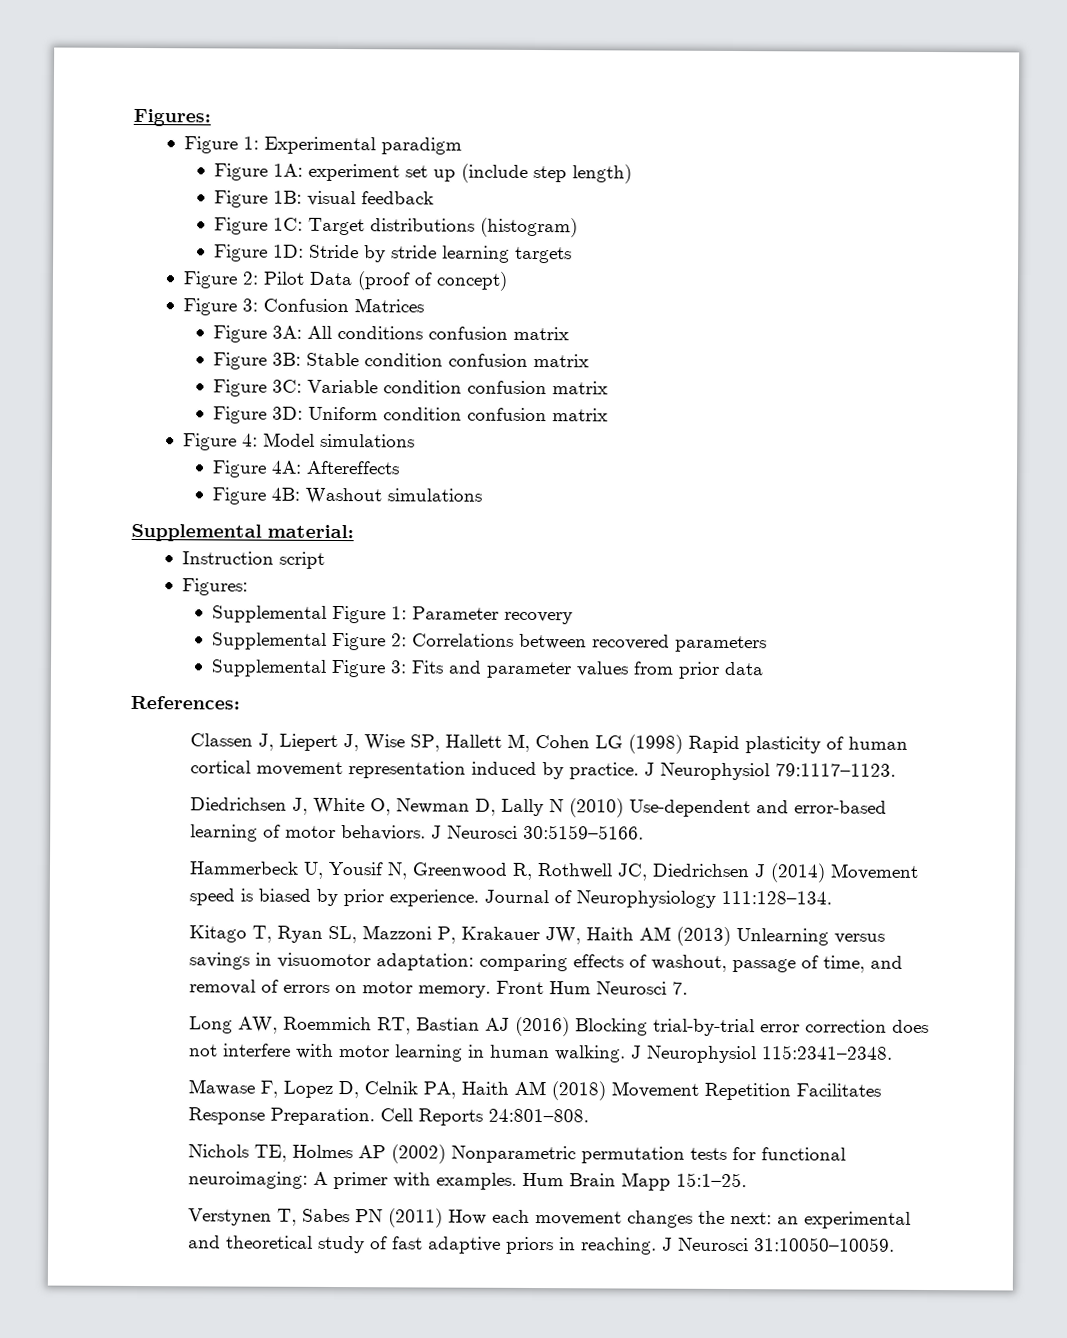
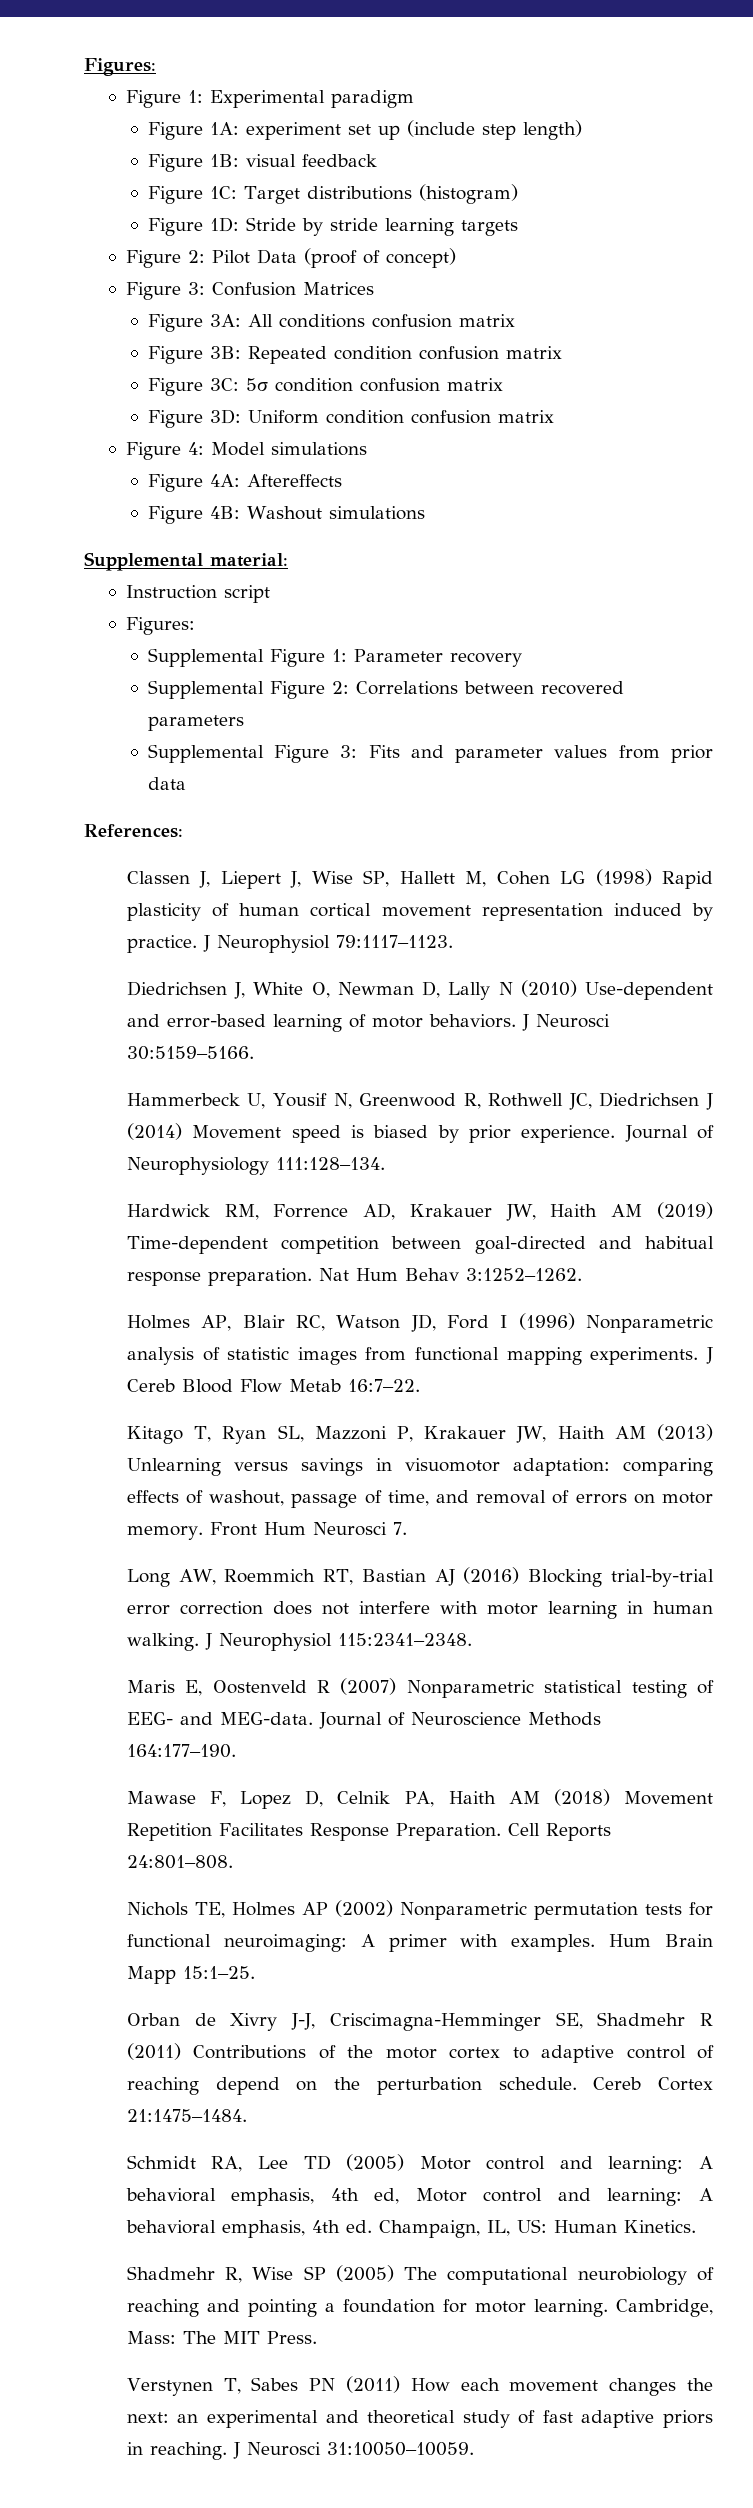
- Figure 3B: Stable condition confusion matrix
+ Figure 3B: Repeated condition confusion matrix
- Figure 3C: Variable condition confusion matrix
+ Figure 3C: 5σ condition confusion matrix
+ Hardwick RM, Forrence AD, Krakauer JW, Haith AM (2019) Time-dependent competition between goal-directed and habitual response preparation. Nat Hum Behav 3:1252–1262.
+ Holmes AP, Blair RC, Watson JD, Ford I (1996) Nonparametric analysis of statistic images from functional mapping experiments. J Cereb Blood Flow Metab 16:7–22.
+ Maris E, Oostenveld R (2007) Nonparametric statistical testing of EEG- and MEG-data. Journal of Neuroscience Methods 164:177–190.
+ Orban de Xivry J-J, Criscimagna-Hemminger SE, Shadmehr R (2011) Contributions of the motor cortex to adaptive control of reaching depend on the perturbation schedule. Cereb Cortex 21:1475–1484.
+ Schmidt RA, Lee TD (2005) Motor control and learning: A behavioral emphasis, 4th ed, Motor control and learning: A behavioral emphasis, 4th ed. Champaign, IL, US: Human Kinetics.
+ Shadmehr R, Wise SP (2005) The computational neurobiology of reaching and pointing a foundation for motor learning. Cambridge, Mass: The MIT Press.

